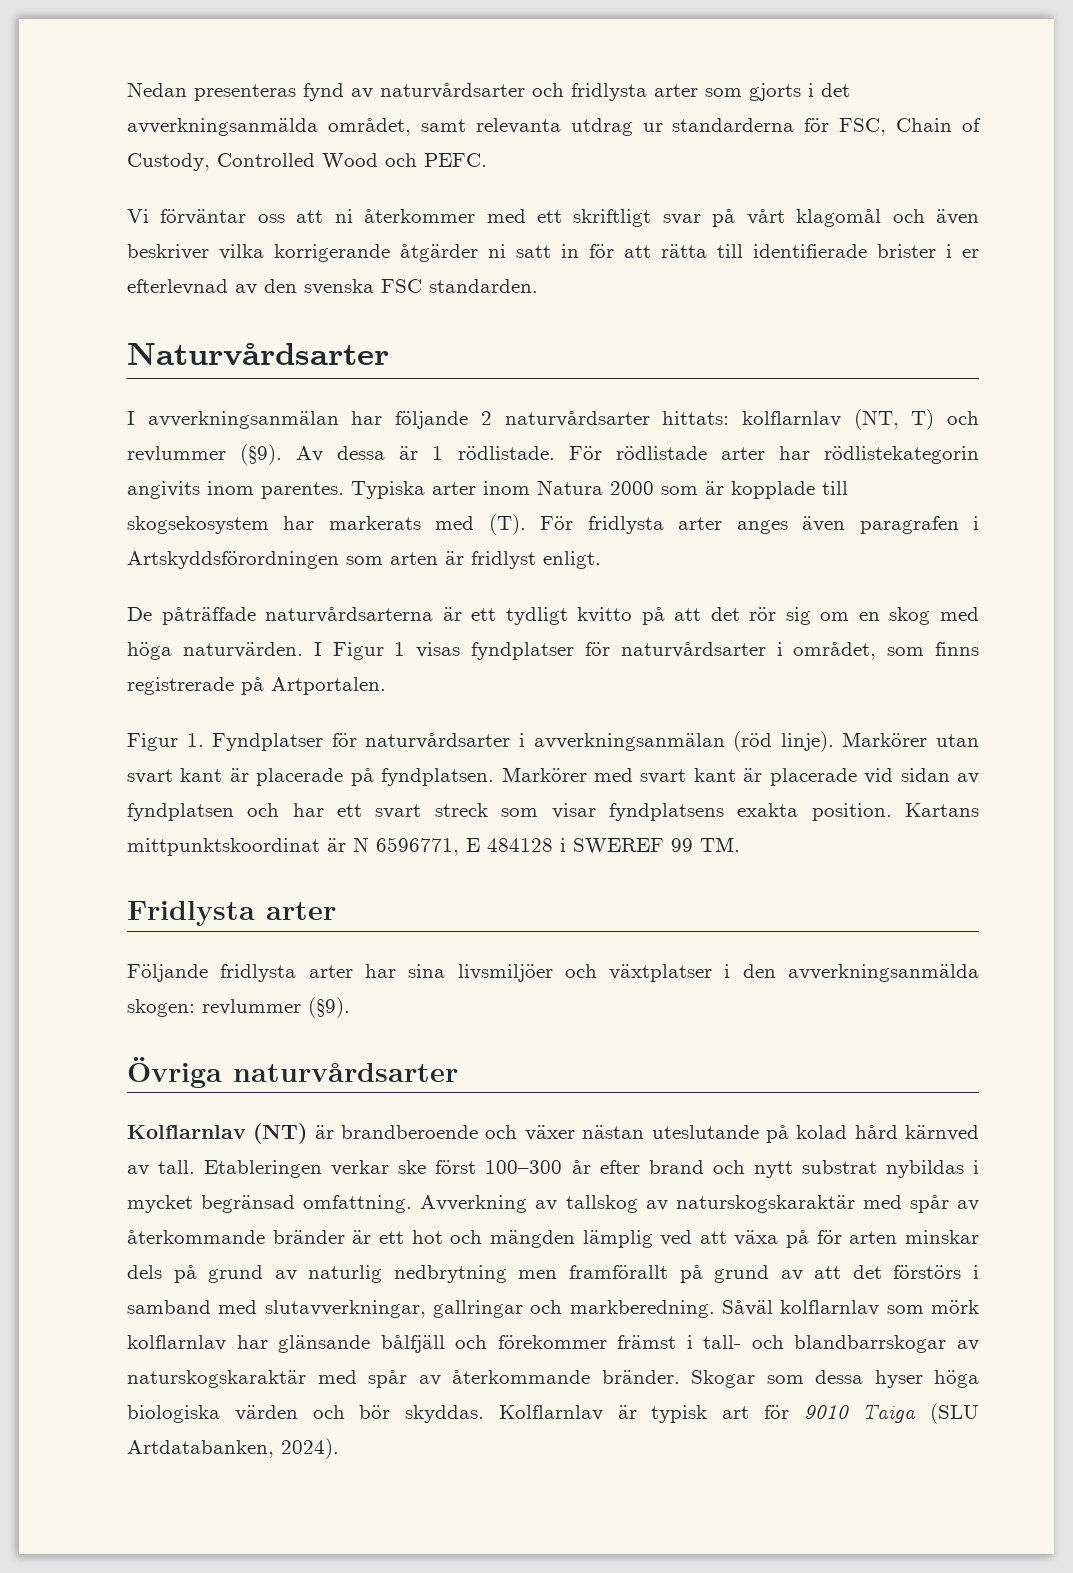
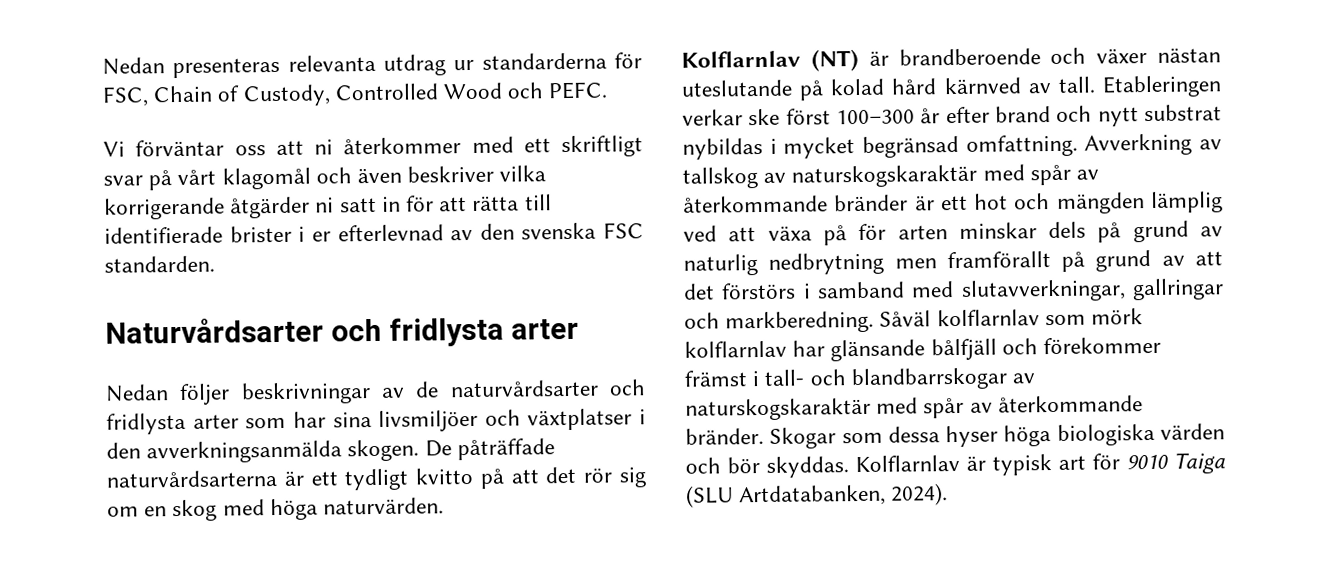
- Nedan presenteras fynd av naturvårdsarter och fridlysta arter som gjorts i det avverkningsanmälda området, samt relevanta utdrag ur standarderna för FSC, Chain of Custody, Controlled Wood och PEFC.
+ Nedan presenteras relevanta utdrag ur standarderna för FSC, Chain of Custody, Controlled Wood och PEFC.
- Naturvårdsarter
- I avverkningsanmälan har följande 2 naturvårdsarter hittats: kolflarnlav (NT, T) och revlummer (§9). Av dessa är 1 rödlistade. För rödlistade arter har rödlistekategorin angivits inom parentes. Typiska arter inom Natura 2000 som är kopplade till skogsekosystem har markerats med (T). För fridlysta arter anges även paragrafen i Artskyddsförordningen som arten är fridlyst enligt.
- De påträffade naturvårdsarterna är ett tydligt kvitto på att det rör sig om en skog med höga naturvärden. I Figur 1 visas fyndplatser för naturvårdsarter i området, som finns registrerade på Artportalen.
- Figur 1. Fyndplatser för naturvårdsarter i avverkningsanmälan (röd linje). Markörer utan svart kant är placerade på fyndplatsen. Markörer med svart kant är placerade vid sidan av fyndplatsen och har ett svart streck som visar fyndplatsens exakta position. Kartans mittpunktskoordinat är N 6596771, E 484128 i SWEREF 99 TM.
- Fridlysta arter
- Följande fridlysta arter har sina livsmiljöer och växtplatser i den avverkningsanmälda skogen: revlummer (§9).
- Övriga naturvårdsarter
+ Naturvårdsarter och fridlysta arter
+ Nedan följer beskrivningar av de naturvårdsarter och fridlysta arter som har sina livsmiljöer och växtplatser i den avverkningsanmälda skogen. De påträffade naturvårdsarterna är ett tydligt kvitto på att det rör sig om en skog med höga naturvärden.

